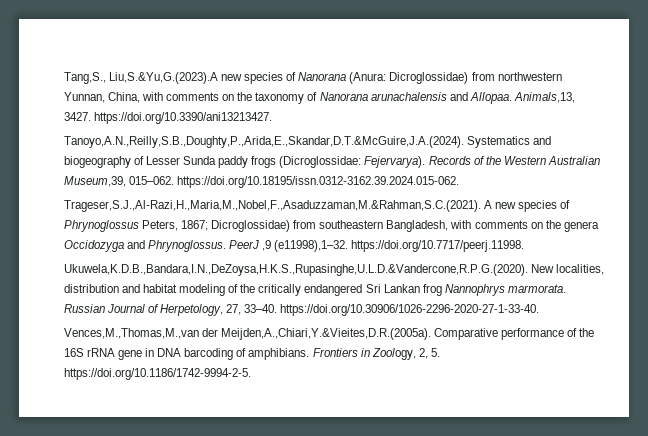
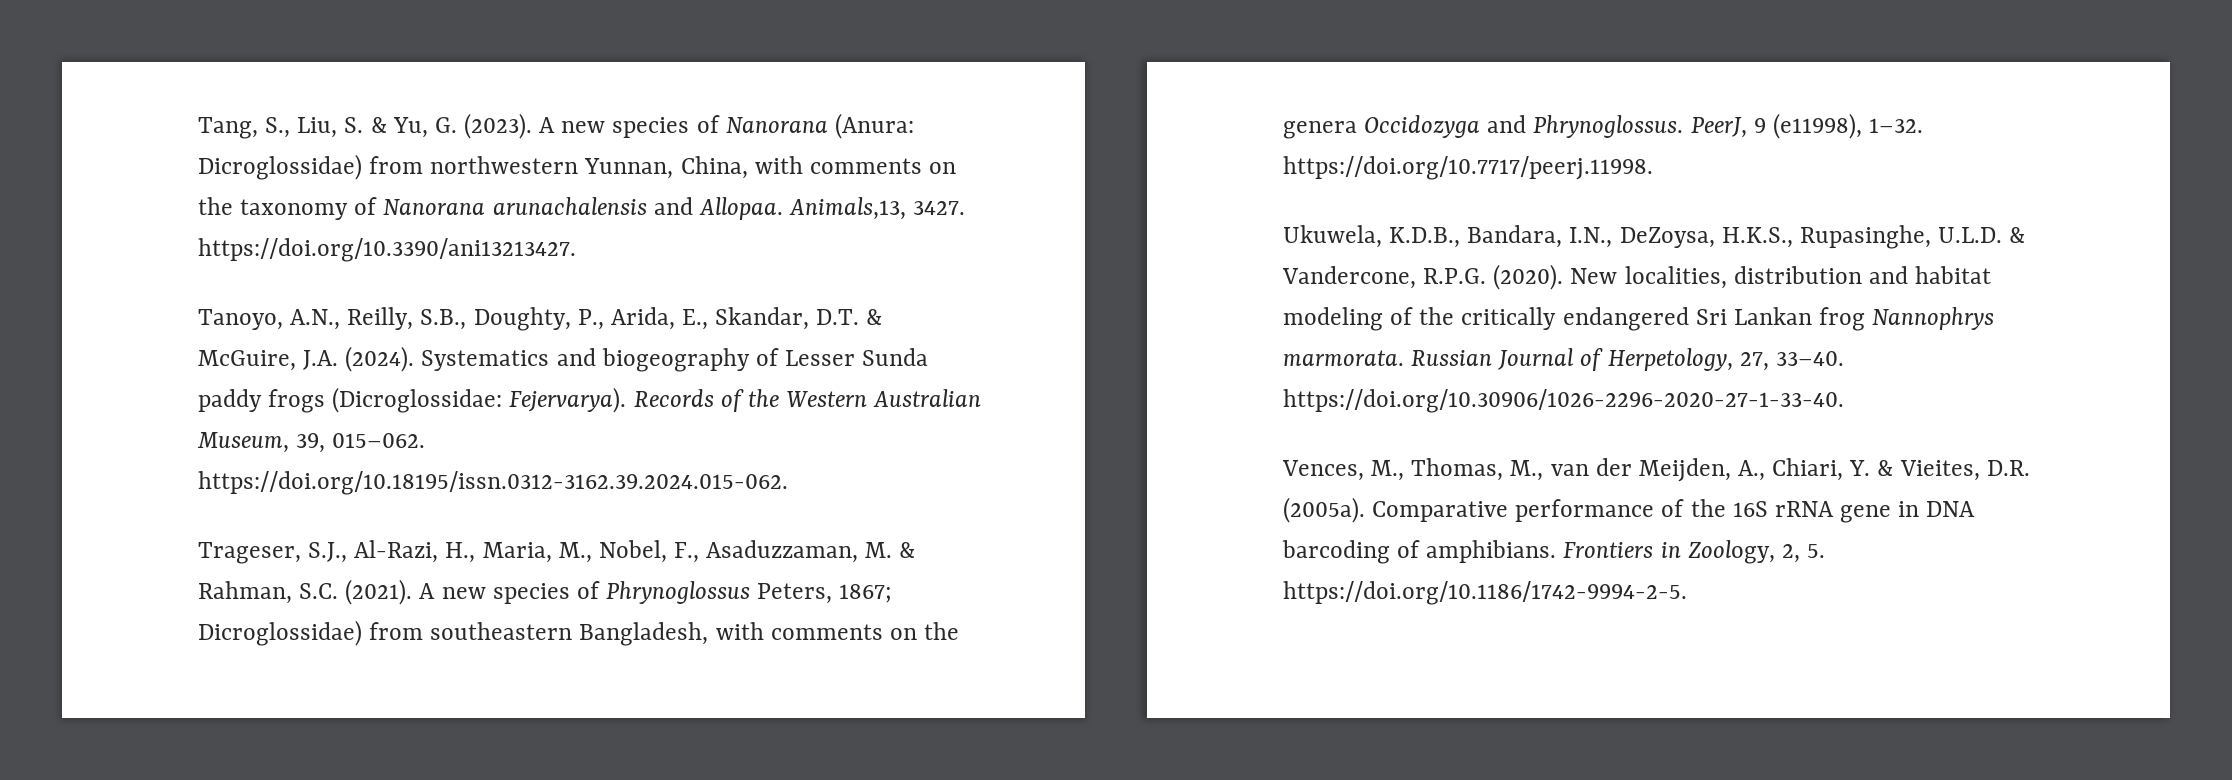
- Tang,S., Liu,S.&Yu,G.(2023).A new species of Nanorana (Anura: Dicroglossidae) from northwestern Yunnan, China, with comments on the taxonomy of Nanorana arunachalensis and Allopaa.
+ Tang, S., Liu, S. & Yu, G. (2023). A new species of Nanorana (Anura: Dicroglossidae) from northwestern Yunnan, China, with comments on the taxonomy of Nanorana arunachalensis and Allopaa.
- Tanoyo,A.N.,Reilly,S.B.,Doughty,P.,Arida,E.,Skandar,D.T.&McGuire,J.A.(2024). Systematics and biogeography of Lesser Sunda paddy frogs (Dicroglossidae: Fejervarya).
+ Tanoyo, A.N., Reilly, S.B., Doughty, P., Arida, E., Skandar, D.T. & McGuire, J.A. (2024). Systematics and biogeography of Lesser Sunda paddy frogs (Dicroglossidae: Fejervarya).
- Records of the Western Australian Museum,39, 015–062. https://doi.org/10.18195/issn.0312-3162.39.2024.015-062.
+ Records of the Western Australian Museum, 39, 015–062. https://doi.org/10.18195/issn.0312-3162.39.2024.015-062.
- Trageser,S.J.,Al-Razi,H.,Maria,M.,Nobel,F.,Asaduzzaman,M.&Rahman,S.C.(2021). A new species of Phrynoglossus Peters, 1867; Dicroglossidae) from southeastern Bangladesh, with comments on the genera Occidozyga and Phrynoglossus.
+ Trageser, S.J., Al-Razi, H., Maria, M., Nobel, F., Asaduzzaman, M. & Rahman, S.C. (2021). A new species of Phrynoglossus Peters, 1867; Dicroglossidae) from southeastern Bangladesh, with comments on the genera Occidozyga and Phrynoglossus.
- PeerJ ,9 (e11998),1–32. https://doi.org/10.7717/peerj.11998.
- Ukuwela,K.D.B.,Bandara,I.N.,DeZoysa,H.K.S.,Rupasinghe,U.L.D.&Vandercone,R.P.G.(2020). New localities, distribution and habitat modeling of the critically endangered Sri Lankan frog Nannophrys marmorata.
+ PeerJ, 9 (e11998), 1–32. https://doi.org/10.7717/peerj.11998.
+ Ukuwela, K.D.B., Bandara, I.N., DeZoysa, H.K.S., Rupasinghe, U.L.D. & Vandercone, R.P.G. (2020). New localities, distribution and habitat modeling of the critically endangered Sri Lankan frog Nannophrys marmorata.
- Vences,M.,Thomas,M.,van der Meijden,A.,Chiari,Y.&Vieites,D.R.(2005a). Comparative performance of the 16S rRNA gene in DNA barcoding of amphibians.
+ Vences, M., Thomas, M., van der Meijden, A., Chiari, Y. & Vieites, D.R. (2005a). Comparative performance of the 16S rRNA gene in DNA barcoding of amphibians.

